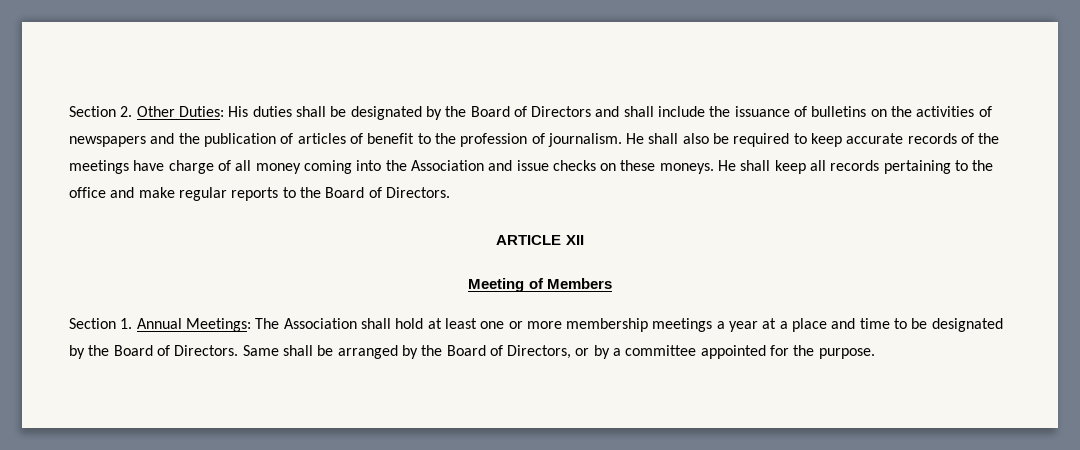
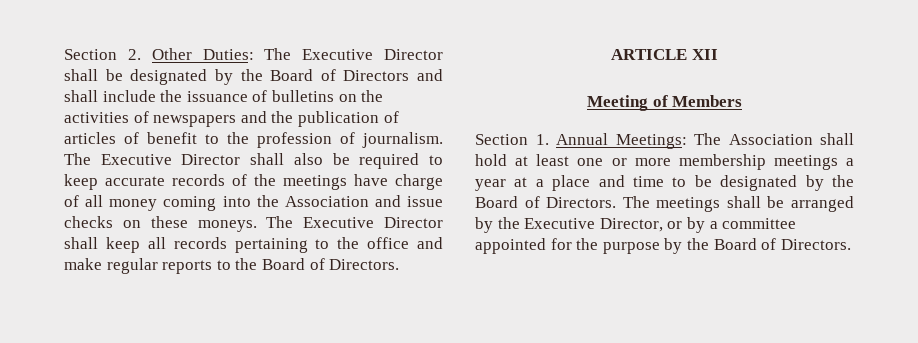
- Section 2. Other Duties: His duties shall be designated by the Board of Directors and shall include the issuance of bulletins on the activities of newspapers and the publication of articles of benefit to the profession of journalism.
+ Section 2. Other Duties: The Executive Director shall be designated by the Board of Directors and shall include the issuance of bulletins on the activities of newspapers and the publication of articles of benefit to the profession of journalism.
- He shall also be required to keep accurate records of the meetings have charge of all money coming into the Association and issue checks on these moneys.
+ The Executive Director shall also be required to keep accurate records of the meetings have charge of all money coming into the Association and issue checks on these moneys.
- He shall keep all records pertaining to the office and make regular reports to the Board of Directors.
+ The Executive Director shall keep all records pertaining to the office and make regular reports to the Board of Directors.
- Same shall be arranged by the Board of Directors, or by a committee appointed for the purpose.
+ The meetings shall be arranged by the Executive Director, or by a committee appointed for the purpose by the Board of Directors.

